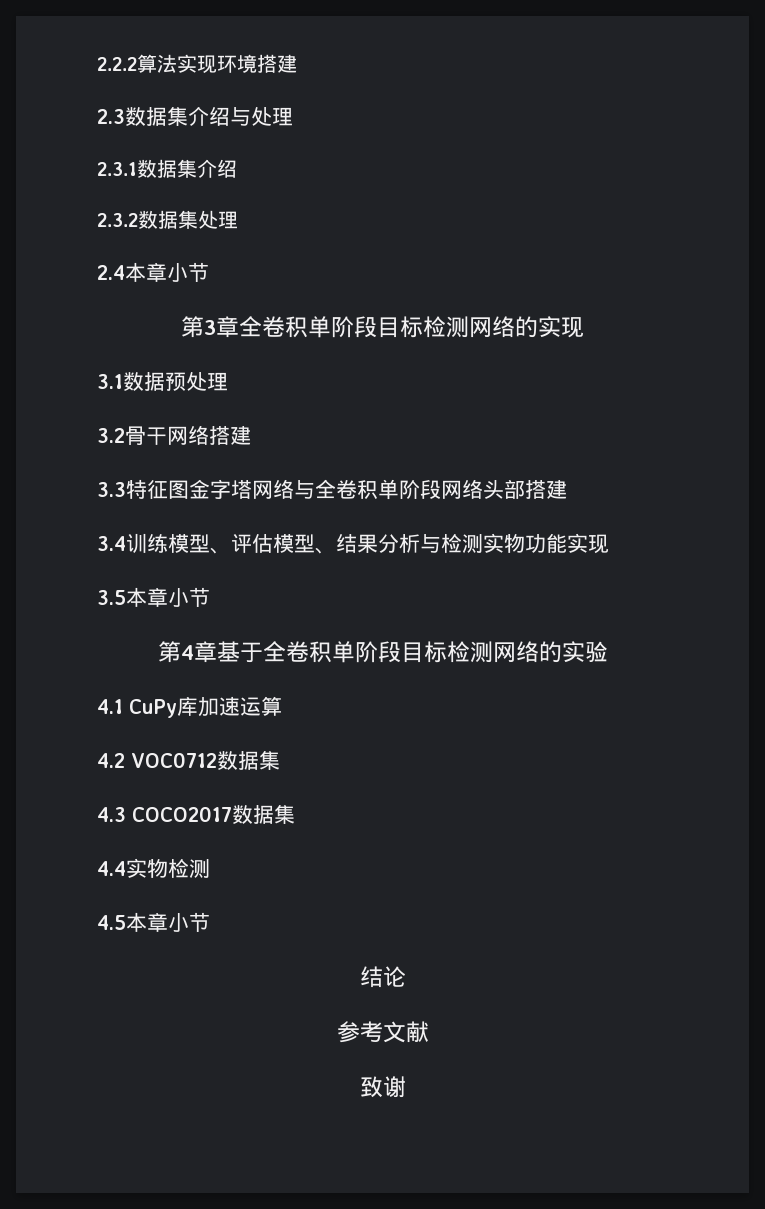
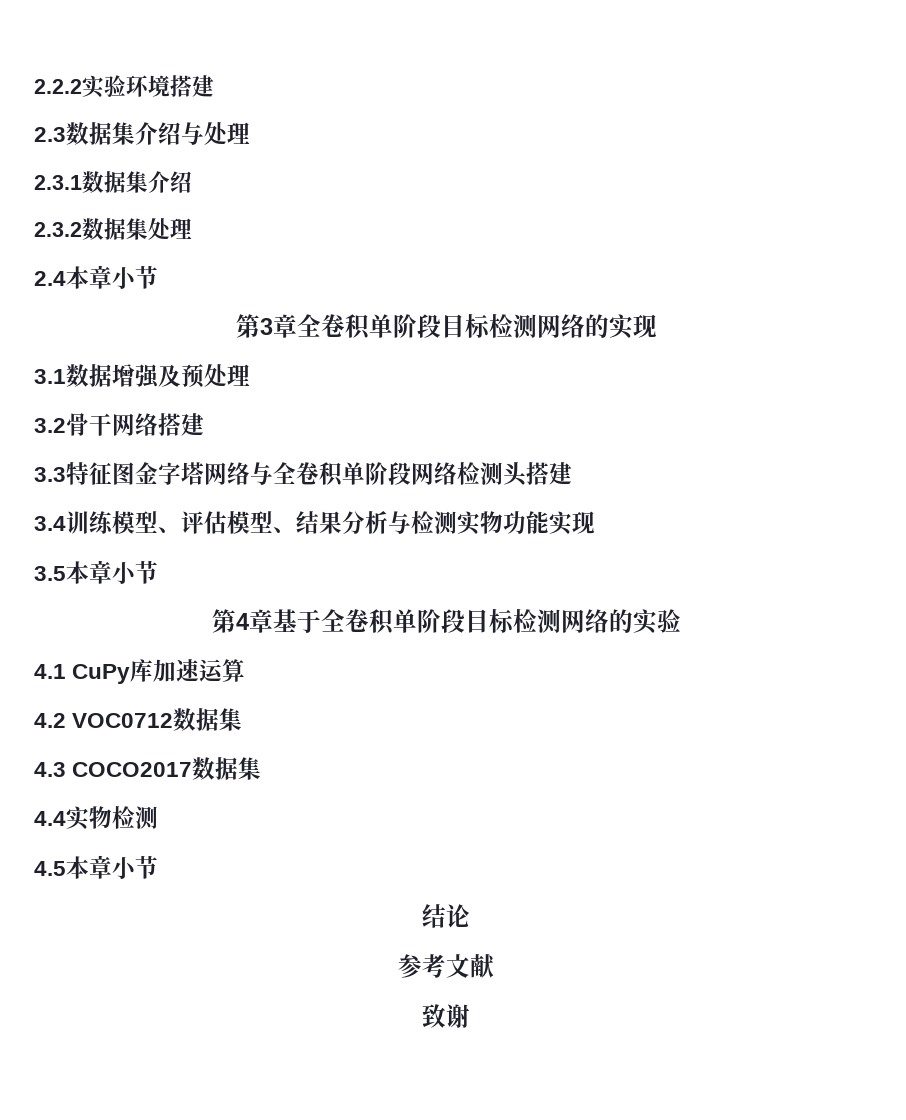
- 2.2.2算法实现环境搭建
+ 2.2.2实验环境搭建
- 3.1数据预处理
+ 3.1数据增强及预处理
- 3.3特征图金字塔网络与全卷积单阶段网络头部搭建
+ 3.3特征图金字塔网络与全卷积单阶段网络检测头搭建

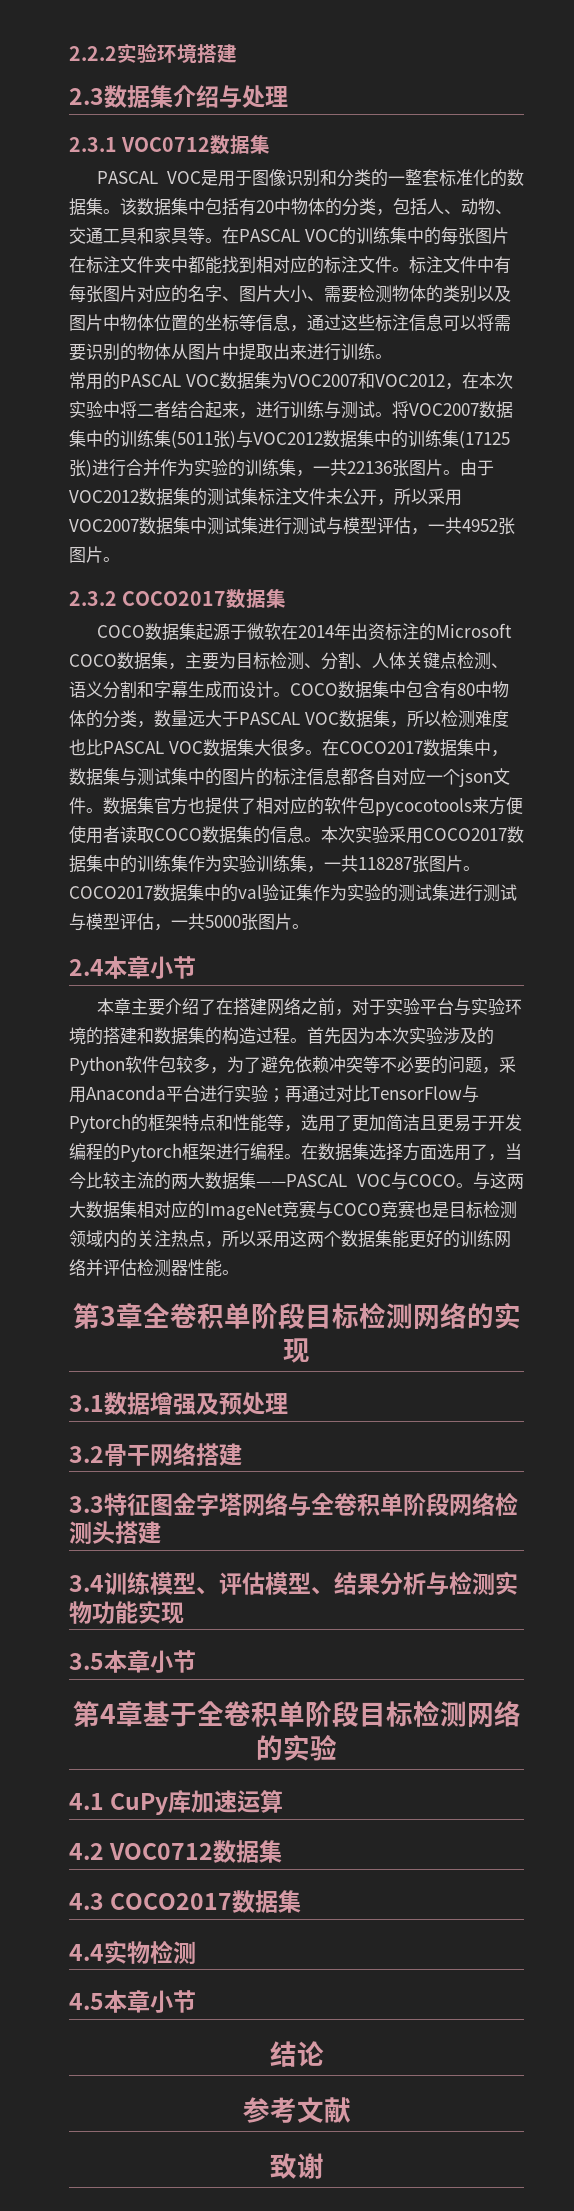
- 2.3.1数据集介绍
- 2.3.2数据集处理
+ 2.3.1 VOC0712数据集
+ PASCAL VOC是用于图像识别和分类的一整套标准化的数据集。该数据集中包括有20中物体的分类，包括人、动物、交通工具和家具等。在PASCAL VOC的训练集中的每张图片在标注文件夹中都能找到相对应的标注文件。标注文件中有每张图片对应的名字、图片大小、需要检测物体的类别以及图片中物体位置的坐标等信息，通过这些标注信息可以将需要识别的物体从图片中提取出来进行训练。
+ 常用的PASCAL VOC数据集为VOC2007和VOC2012，在本次实验中将二者结合起来，进行训练与测试。将VOC2007数据集中的训练集(5011张)与VOC2012数据集中的训练集(17125张)进行合并作为实验的训练集，一共22136张图片。由于VOC2012数据集的测试集标注文件未公开，所以采用VOC2007数据集中测试集进行测试与模型评估，一共4952张图片。
+ 2.3.2 COCO2017数据集
+ COCO数据集起源于微软在2014年出资标注的Microsoft COCO数据集，主要为目标检测、分割、人体关键点检测、语义分割和字幕生成而设计。COCO数据集中包含有80中物体的分类，数量远大于PASCAL VOC数据集，所以检测难度也比PASCAL VOC数据集大很多。在COCO2017数据集中，数据集与测试集中的图片的标注信息都各自对应一个json文件。数据集官方也提供了相对应的软件包pycocotools来方便使用者读取COCO数据集的信息。本次实验采用COCO2017数据集中的训练集作为实验训练集，一共118287张图片。COCO2017数据集中的val验证集作为实验的测试集进行测试与模型评估，一共5000张图片。
  2.4本章小节
+ 本章主要介绍了在搭建网络之前，对于实验平台与实验环境的搭建和数据集的构造过程。首先因为本次实验涉及的Python软件包较多，为了避免依赖冲突等不必要的问题，采用Anaconda平台进行实验；再通过对比TensorFlow与Pytorch的框架特点和性能等，选用了更加简洁且更易于开发编程的Pytorch框架进行编程。在数据集选择方面选用了，当今比较主流的两大数据集——PASCAL VOC与COCO。与这两大数据集相对应的ImageNet竞赛与COCO竞赛也是目标检测领域内的关注热点，所以采用这两个数据集能更好的训练网络并评估检测器性能。

